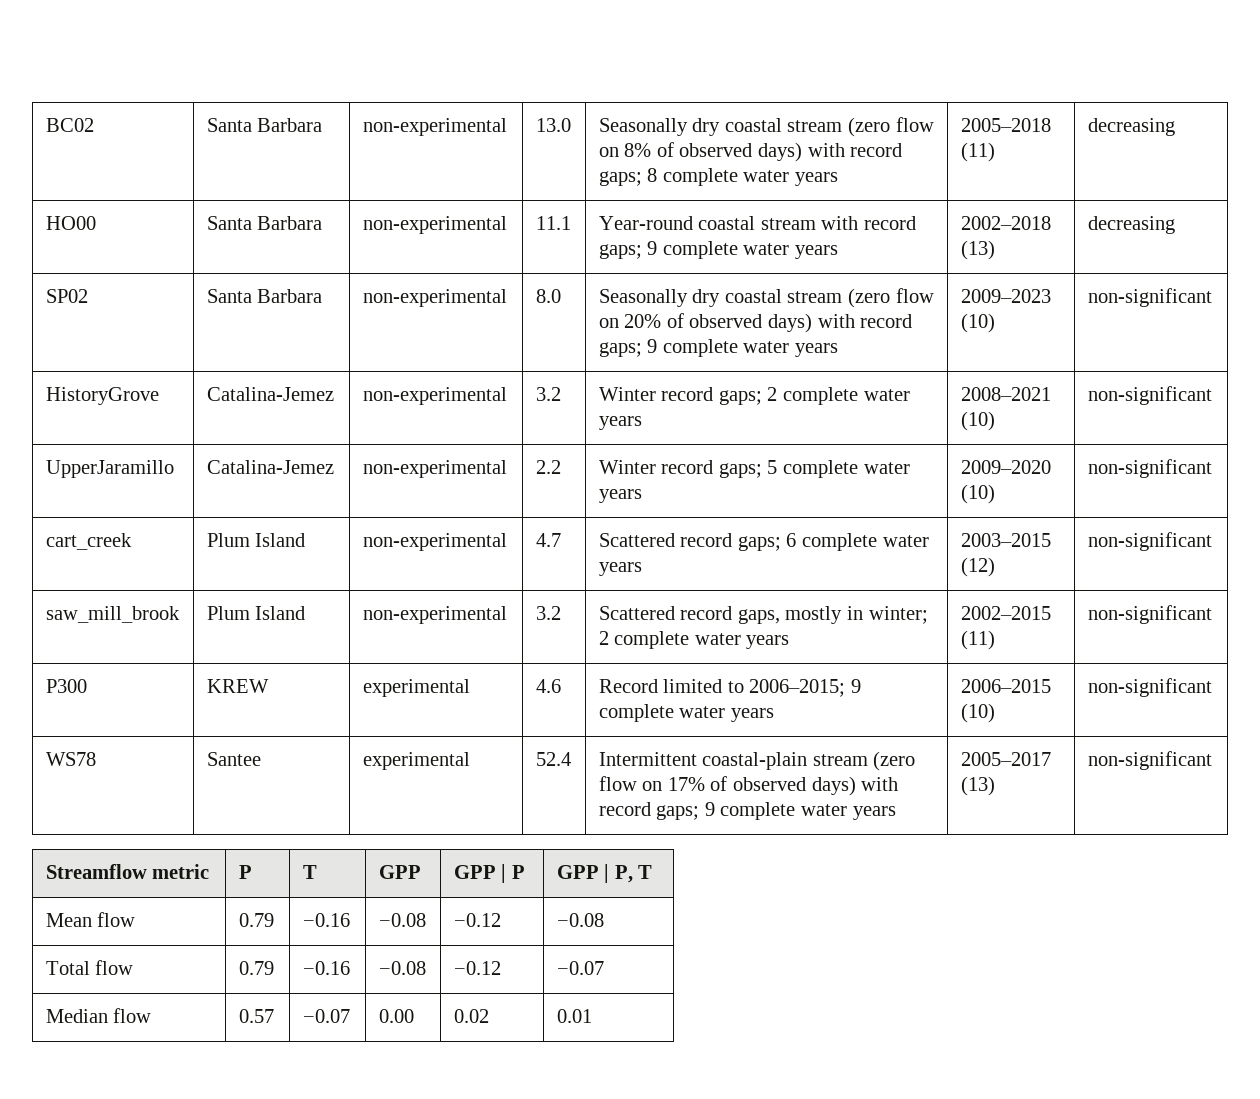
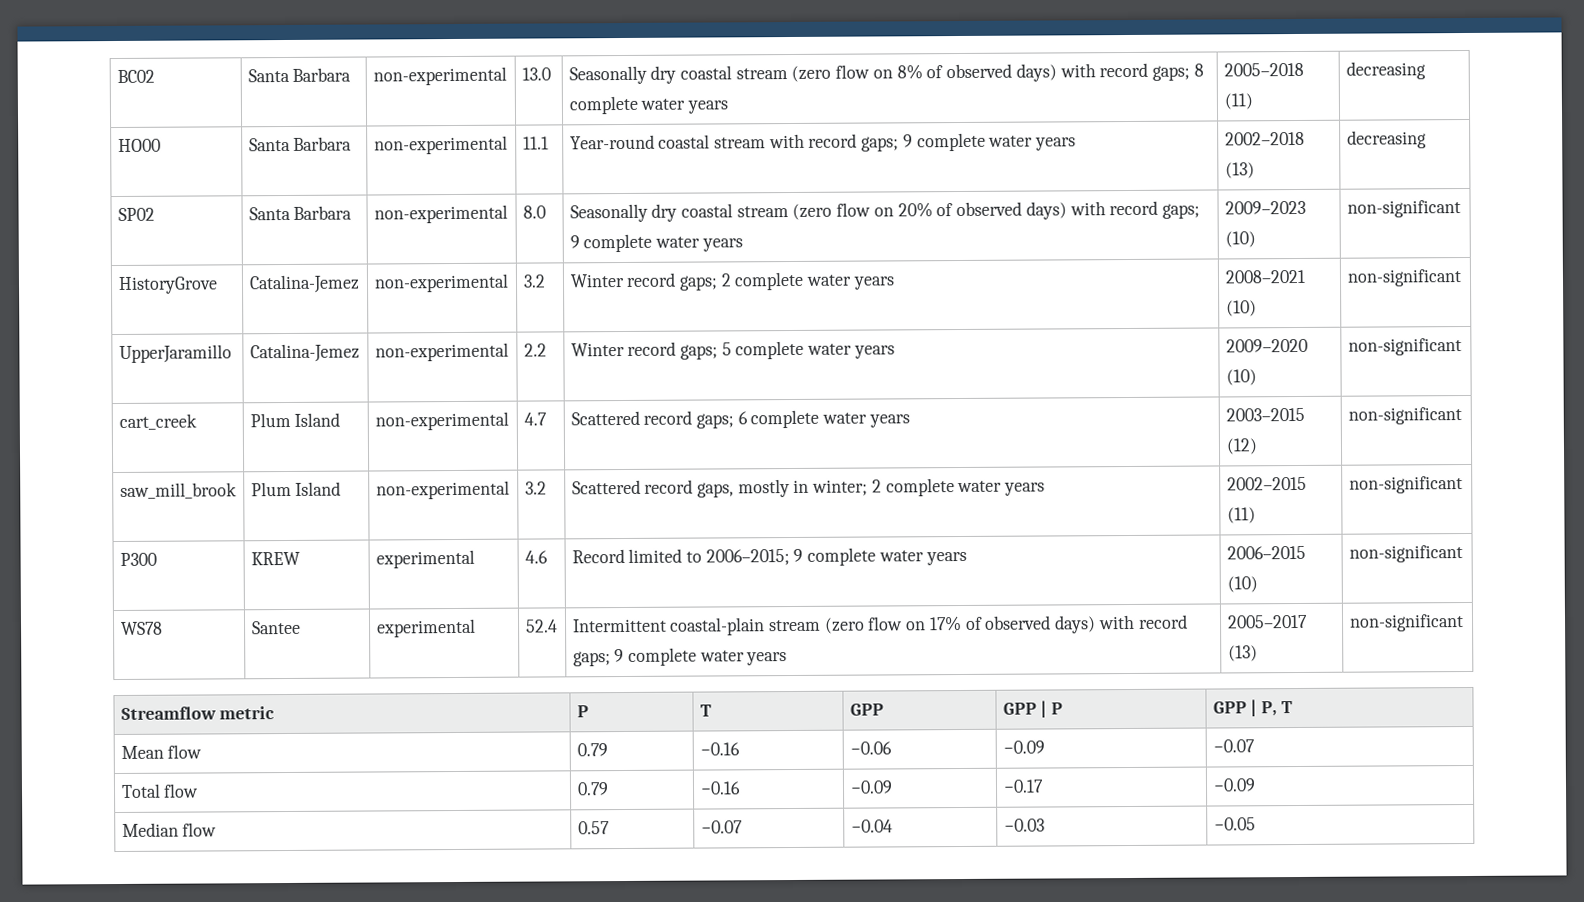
- Mean flow | 0.79 | −0.16 | −0.08 | −0.12 | −0.08
+ Mean flow | 0.79 | −0.16 | −0.06 | −0.09 | −0.07
- Total flow | 0.79 | −0.16 | −0.08 | −0.12 | −0.07
+ Total flow | 0.79 | −0.16 | −0.09 | −0.17 | −0.09
- Median flow | 0.57 | −0.07 | 0.00 | 0.02 | 0.01
+ Median flow | 0.57 | −0.07 | −0.04 | −0.03 | −0.05

